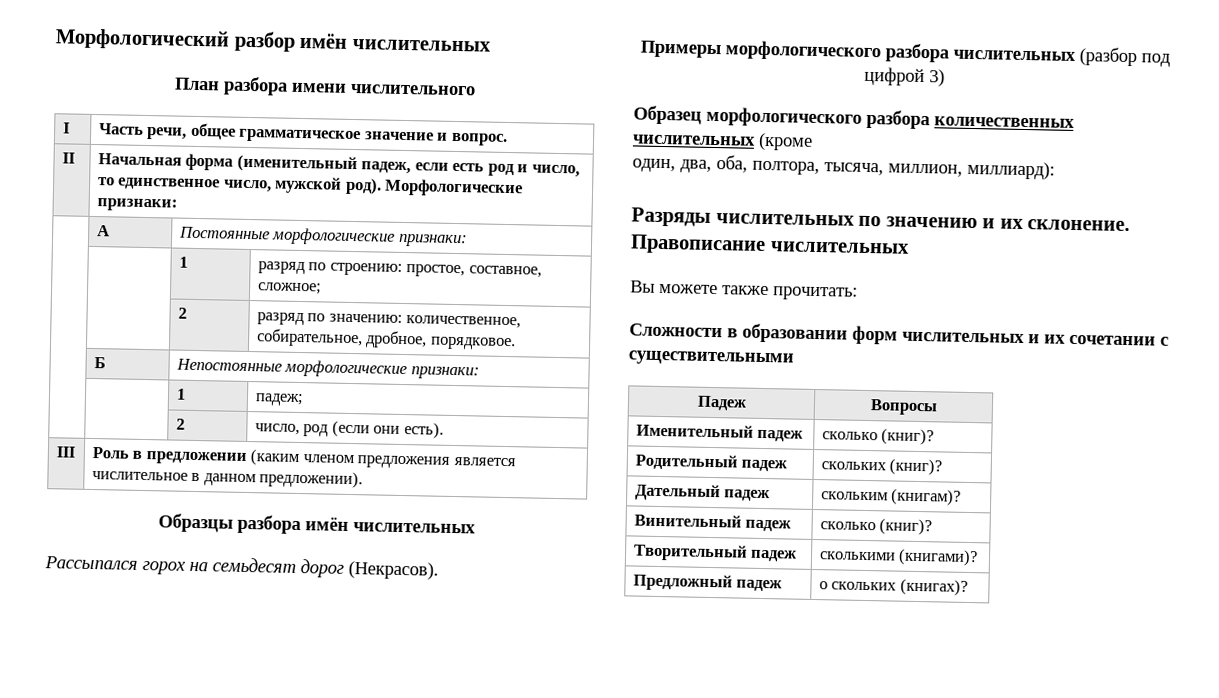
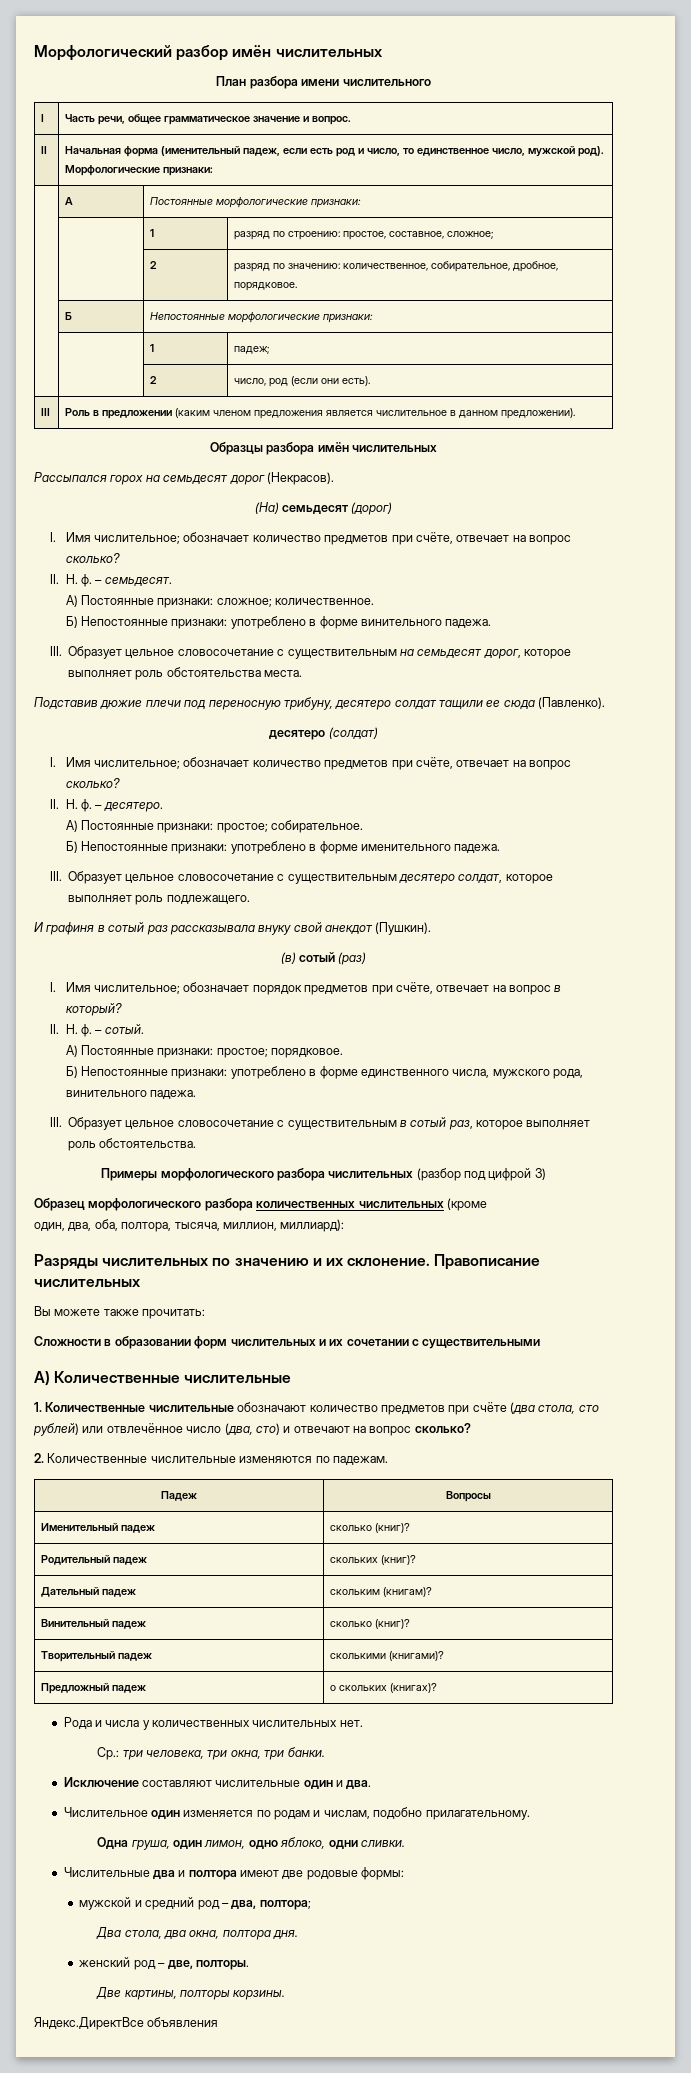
+ (На) семьдесят (дорог)
+ I. Имя числительное; обозначает количество предметов при счёте, отвечает на вопрос сколько?
+ II. Н. ф. – семьдесят.
+ А) Постоянные признаки: сложное; количественное.
+ Б) Непостоянные признаки: употреблено в форме винительного падежа.
+ III. Образует цельное словосочетание с существительным на семьдесят дорог, которое выполняет роль обстоятельства места.
+ Подставив дюжие плечи под переносную трибуну, десятеро солдат тащили ее сюда (Павленко).
+ десятеро (солдат)
+ I. Имя числительное; обозначает количество предметов при счёте, отвечает на вопрос сколько?
+ II. Н. ф. – десятеро.
+ А) Постоянные признаки: простое; собирательное.
+ Б) Непостоянные признаки: употреблено в форме именительного падежа.
+ III. Образует цельное словосочетание с существительным десятеро солдат, которое выполняет роль подлежащего.
+ И графиня в сотый раз рассказывала внуку свой анекдот (Пушкин).
+ (в) сотый (раз)
+ I. Имя числительное; обозначает порядок предметов при счёте, отвечает на вопрос в который?
+ II. Н. ф. – сотый.
+ А) Постоянные признаки: простое; порядковое.
+ Б) Непостоянные признаки: употреблено в форме единственного числа, мужского рода, винительного падежа.
+ III. Образует цельное словосочетание с существительным в сотый раз, которое выполняет роль обстоятельства.
+ А) Количественные числительные
+ 1. Количественные числительные обозначают количество предметов при счёте (два стола, сто рублей) или отвлечённое число (два, сто) и отвечают на вопрос сколько?
+ 2. Количественные числительные изменяются по падежам.
+ Рода и числа у количественных числительных нет.
+ Ср.: три человека, три окна, три банки.
+ Исключение составляют числительные один и два.
+ Числительное один изменяется по родам и числам, подобно прилагательному.
+ Одна груша, один лимон, одно яблоко, одни сливки.
+ Числительные два и полтора имеют две родовые формы:
+ мужской и средний род – два, полтора;
+ Два стола, два окна, полтора дня.
+ женский род – две, полторы.
+ Две картины, полторы корзины.
+ Яндекс.ДиректВсе объявления

